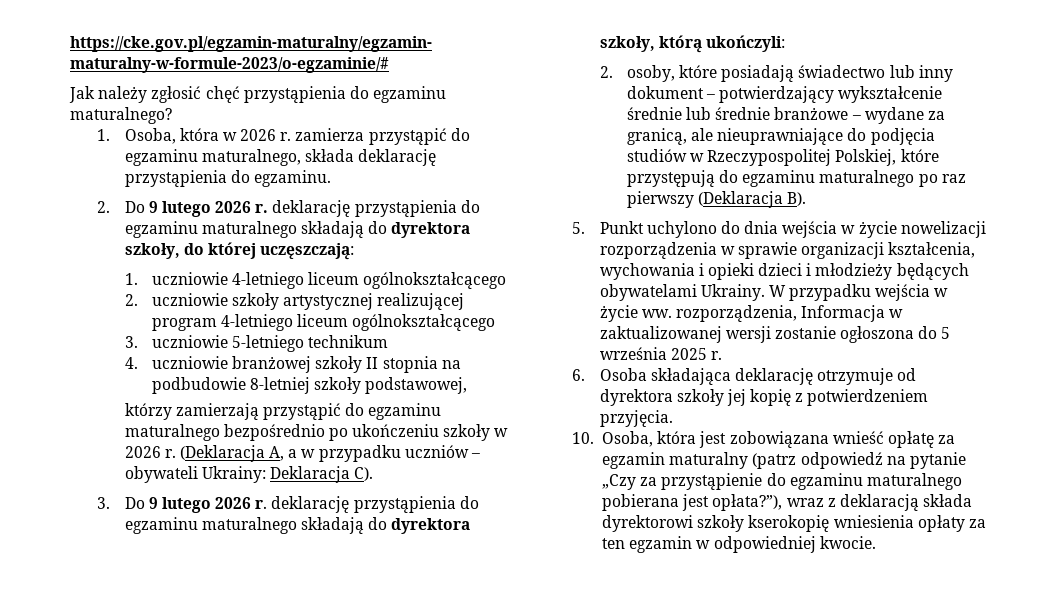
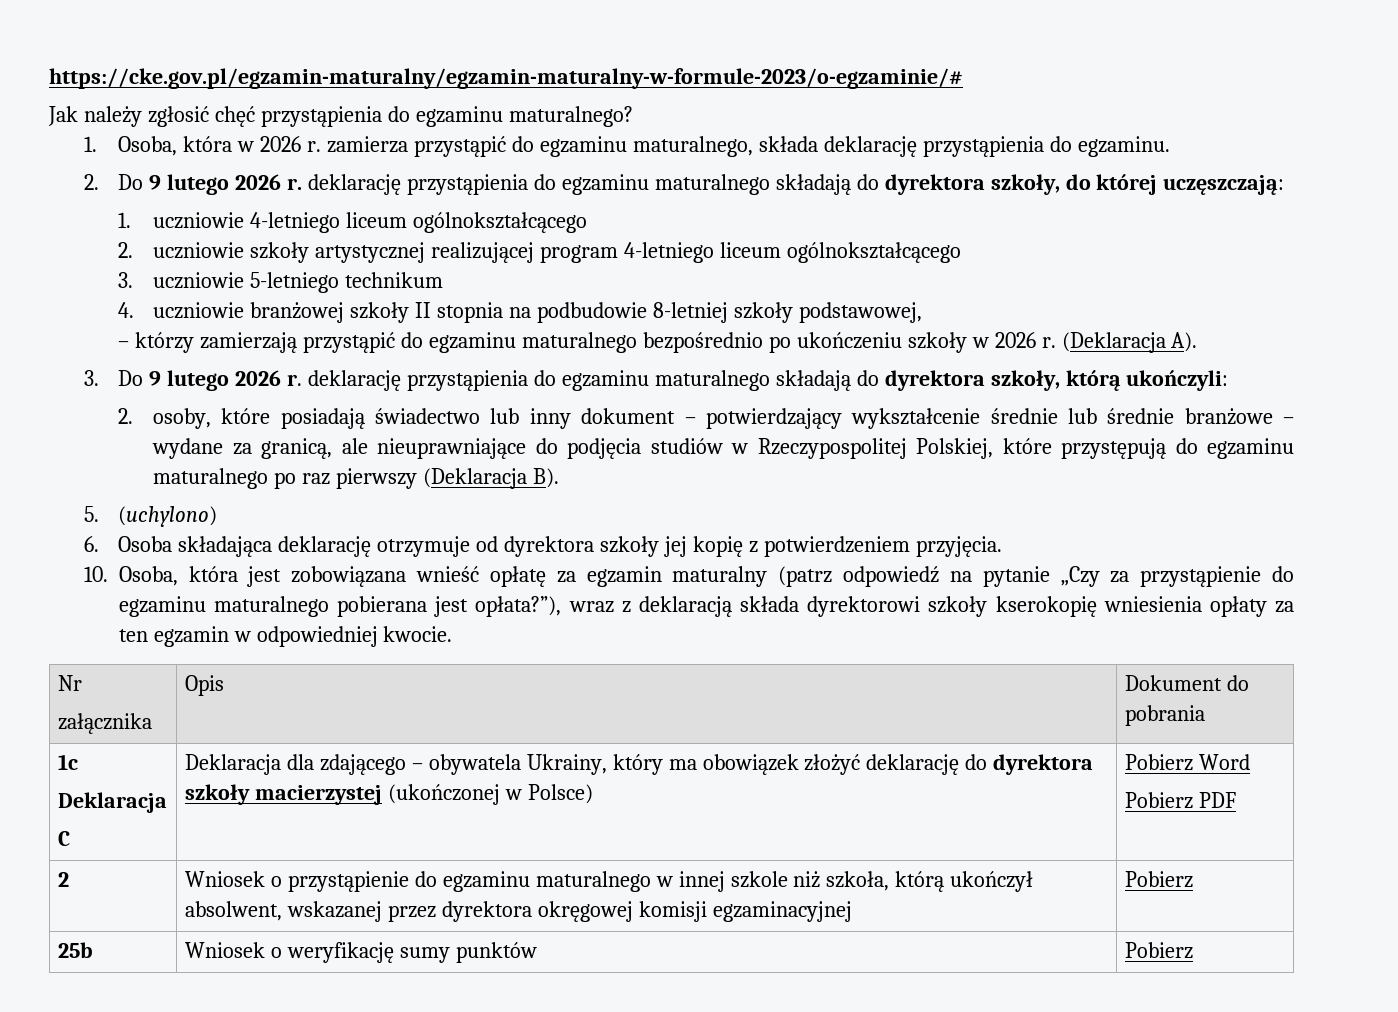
- którzy zamierzają przystąpić do egzaminu maturalnego bezpośrednio po ukończeniu szkoły w 2026 r.
+ – którzy zamierzają przystąpić do egzaminu maturalnego bezpośrednio po ukończeniu szkoły w 2026 r.
- (Deklaracja A, a w przypadku uczniów – obywateli Ukrainy: Deklaracja C).
+ (Deklaracja A).
- 5. Punkt uchylono do dnia wejścia w życie nowelizacji rozporządzenia w sprawie organizacji kształcenia, wychowania i opieki dzieci i młodzieży będących obywatelami Ukrainy. W przypadku wejścia w życie ww. rozporządzenia, Informacja w zaktualizowanej wersji zostanie ogłoszona do 5 września 2025 r.
+ 5. (uchylono)
+ Nr
+ załącznika | Opis | Dokument do pobrania
+ 1c
+ Deklaracja
+ C | Deklaracja dla zdającego – obywatela Ukrainy, który ma obowiązek złożyć deklarację do dyrektora szkoły macierzystej (ukończonej w Polsce) | Pobierz Word
+ Pobierz PDF
+ 2 | Wniosek o przystąpienie do egzaminu maturalnego w innej szkole niż szkoła, którą ukończył absolwent, wskazanej przez dyrektora okręgowej komisji egzaminacyjnej | Pobierz
+ 25b | Wniosek o weryfikację sumy punktów | Pobierz

